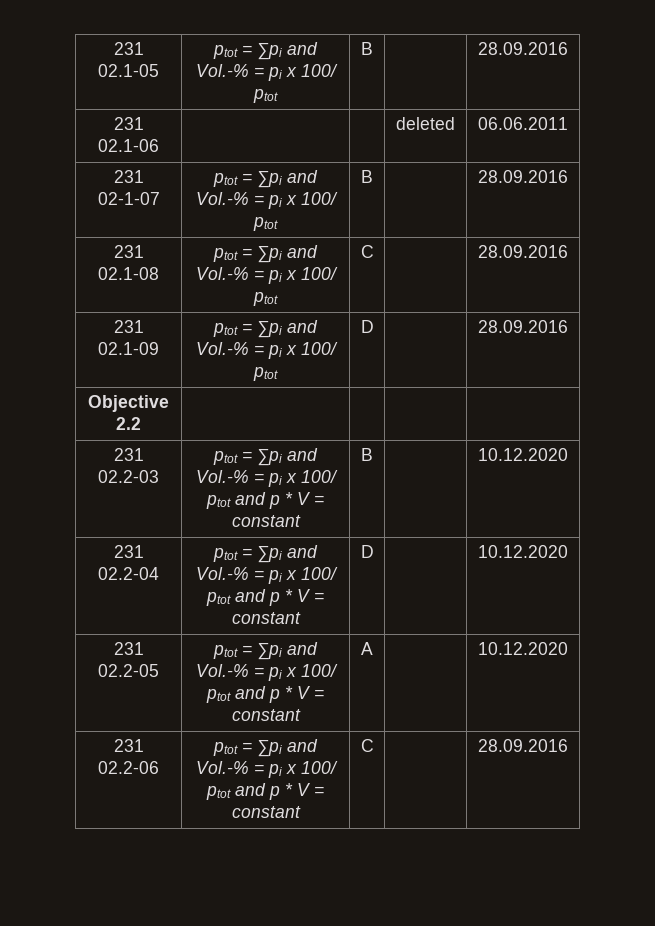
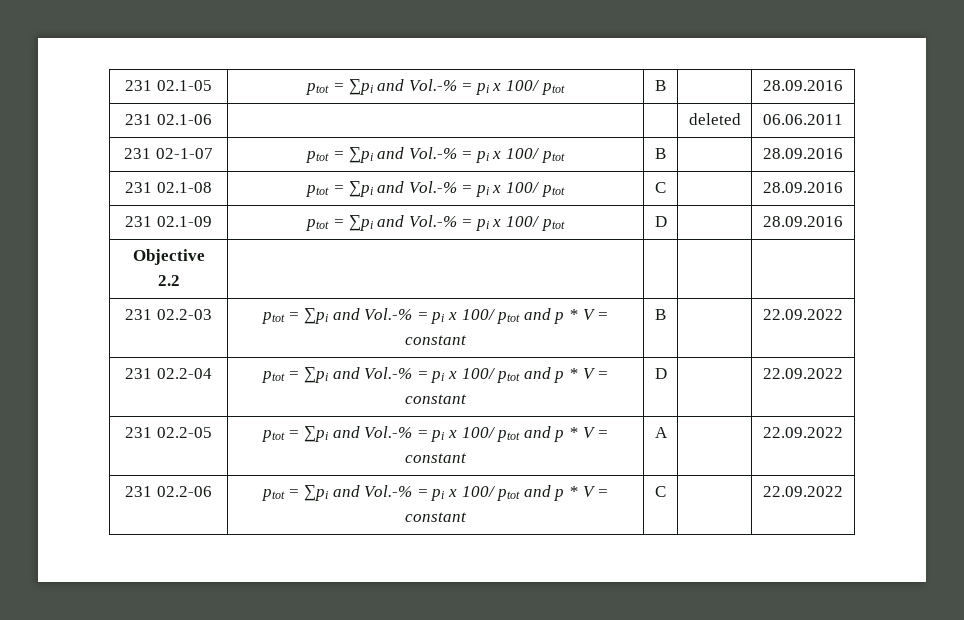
- 231 02.2-03 | ptot = ∑pi and Vol.-% = pi x 100/ ptot and p * V = constant | B | | 10.12.2020
+ 231 02.2-03 | ptot = ∑pi and Vol.-% = pi x 100/ ptot and p * V = constant | B | | 22.09.2022
- 231 02.2-04 | ptot = ∑pi and Vol.-% = pi x 100/ ptot and p * V = constant | D | | 10.12.2020
+ 231 02.2-04 | ptot = ∑pi and Vol.-% = pi x 100/ ptot and p * V = constant | D | | 22.09.2022
- 231 02.2-05 | ptot = ∑pi and Vol.-% = pi x 100/ ptot and p * V = constant | A | | 10.12.2020
+ 231 02.2-05 | ptot = ∑pi and Vol.-% = pi x 100/ ptot and p * V = constant | A | | 22.09.2022
- 231 02.2-06 | ptot = ∑pi and Vol.-% = pi x 100/ ptot and p * V = constant | C | | 28.09.2016
+ 231 02.2-06 | ptot = ∑pi and Vol.-% = pi x 100/ ptot and p * V = constant | C | | 22.09.2022

